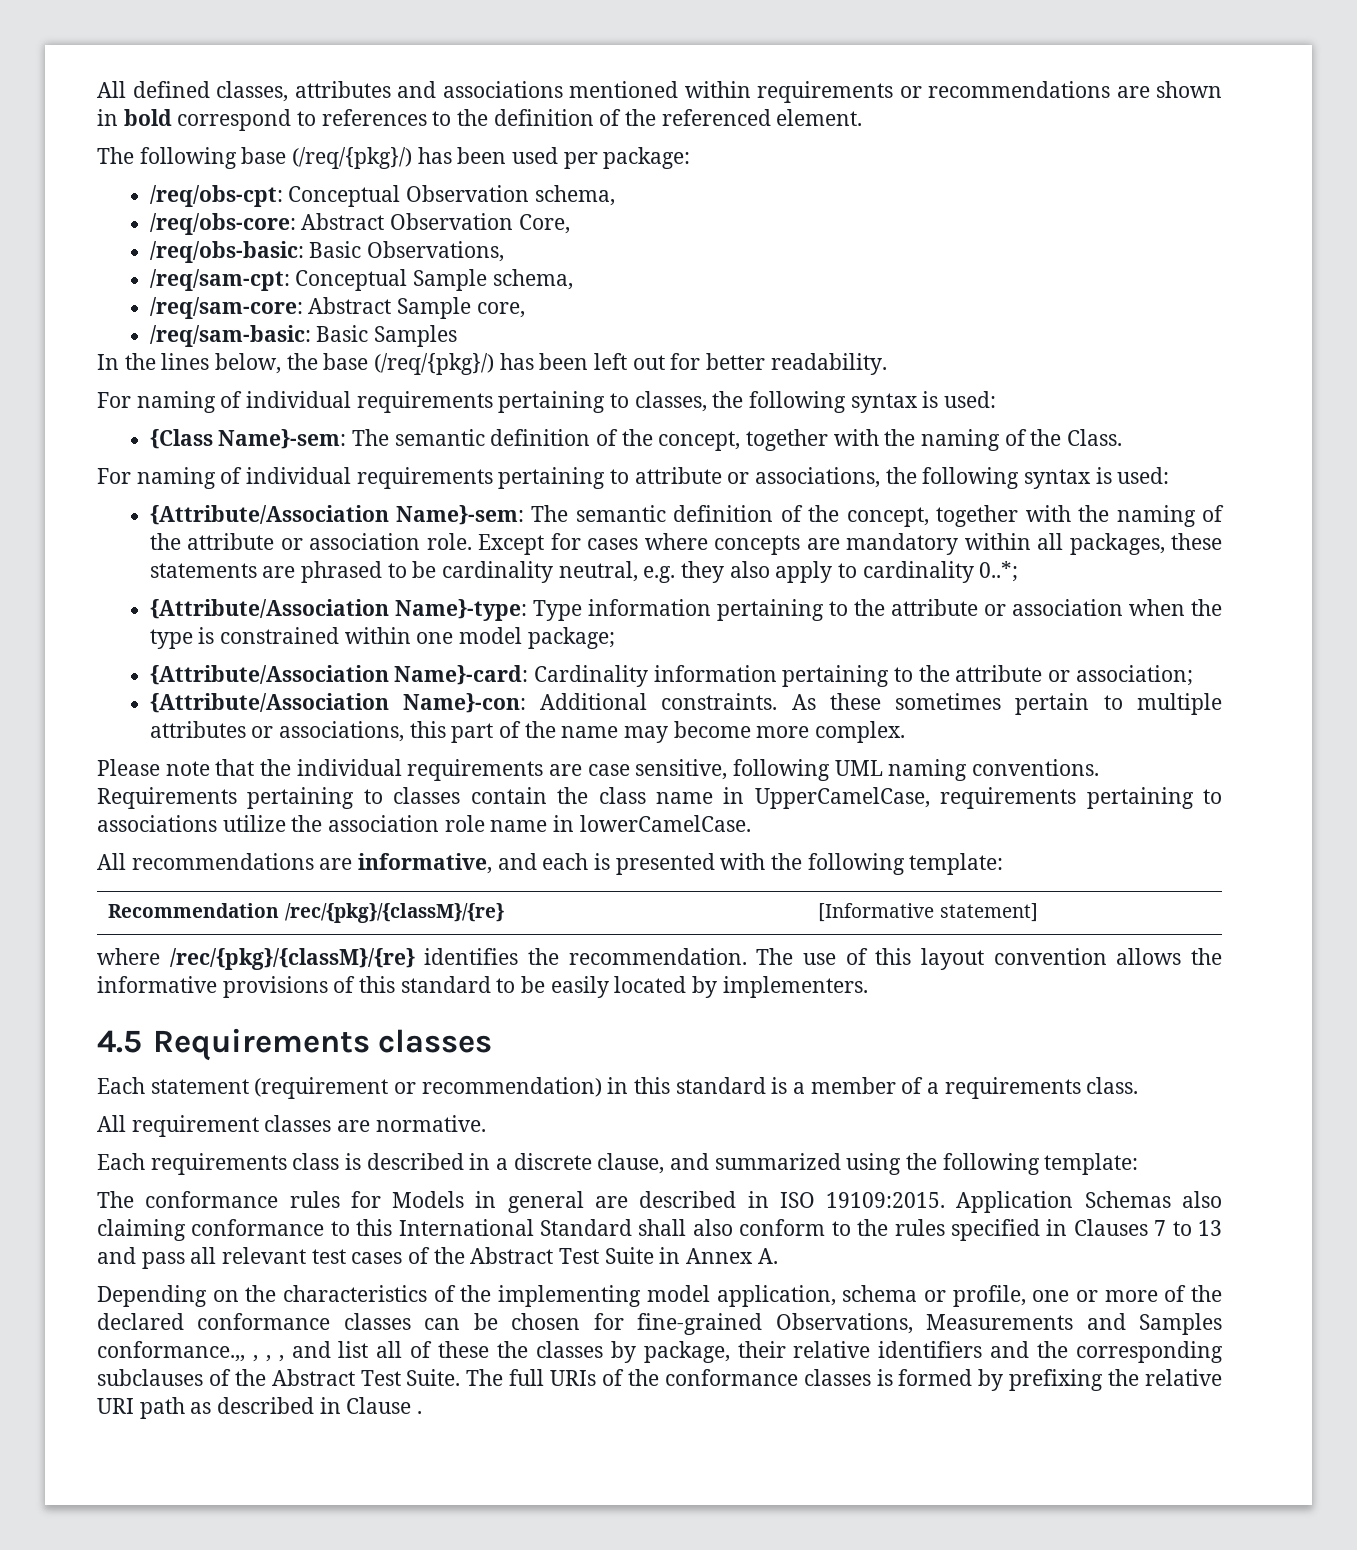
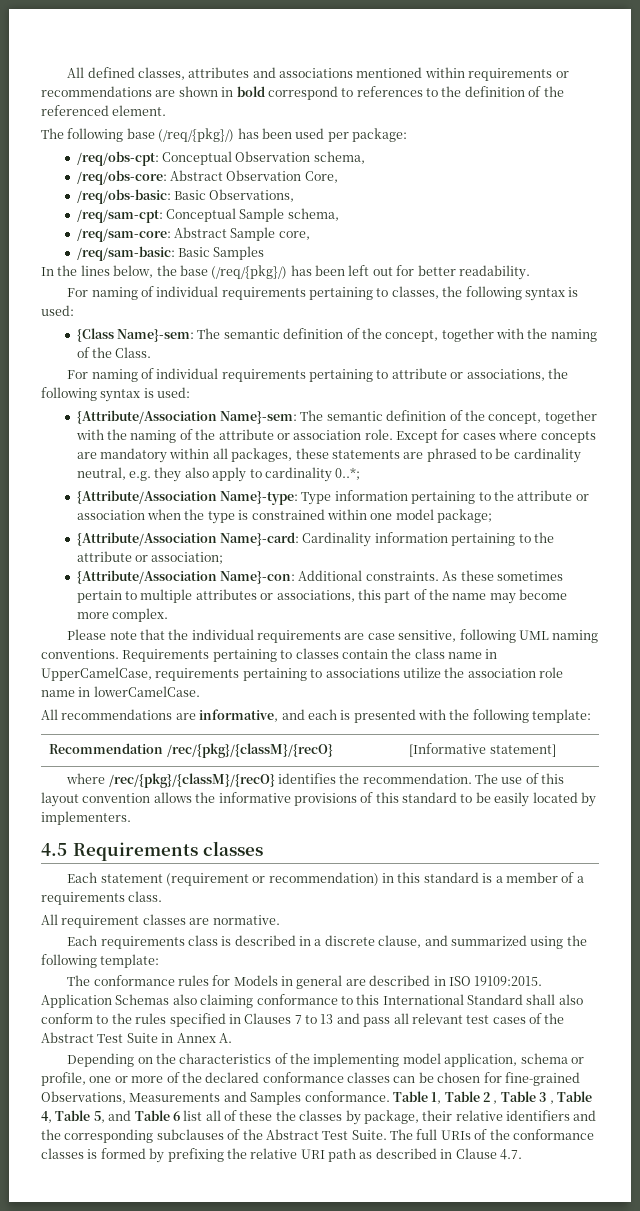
- Recommendation /rec/{pkg}/{classM}/{re} | [Informative statement]
+ Recommendation /rec/{pkg}/{classM}/{recO} | [Informative statement]
- where /rec/{pkg}/{classM}/{re} identifies the recommendation.
+ where /rec/{pkg}/{classM}/{recO} identifies the recommendation.
- Depending on the characteristics of the implementing model application, schema or profile, one or more of the declared conformance classes can be chosen for fine-grained Observations, Measurements and Samples conformance.,, , , , and list all of these the classes by package, their relative identifiers and the corresponding subclauses of the Abstract Test Suite.
+ Depending on the characteristics of the implementing model application, schema or profile, one or more of the declared conformance classes can be chosen for fine-grained Observations, Measurements and Samples conformance. Table 1, Table 2 , Table 3 , Table 4, Table 5, and Table 6 list all of these the classes by package, their relative identifiers and the corresponding subclauses of the Abstract Test Suite.
- The full URIs of the conformance classes is formed by prefixing the relative URI path as described in Clause .
+ The full URIs of the conformance classes is formed by prefixing the relative URI path as described in Clause 4.7.

